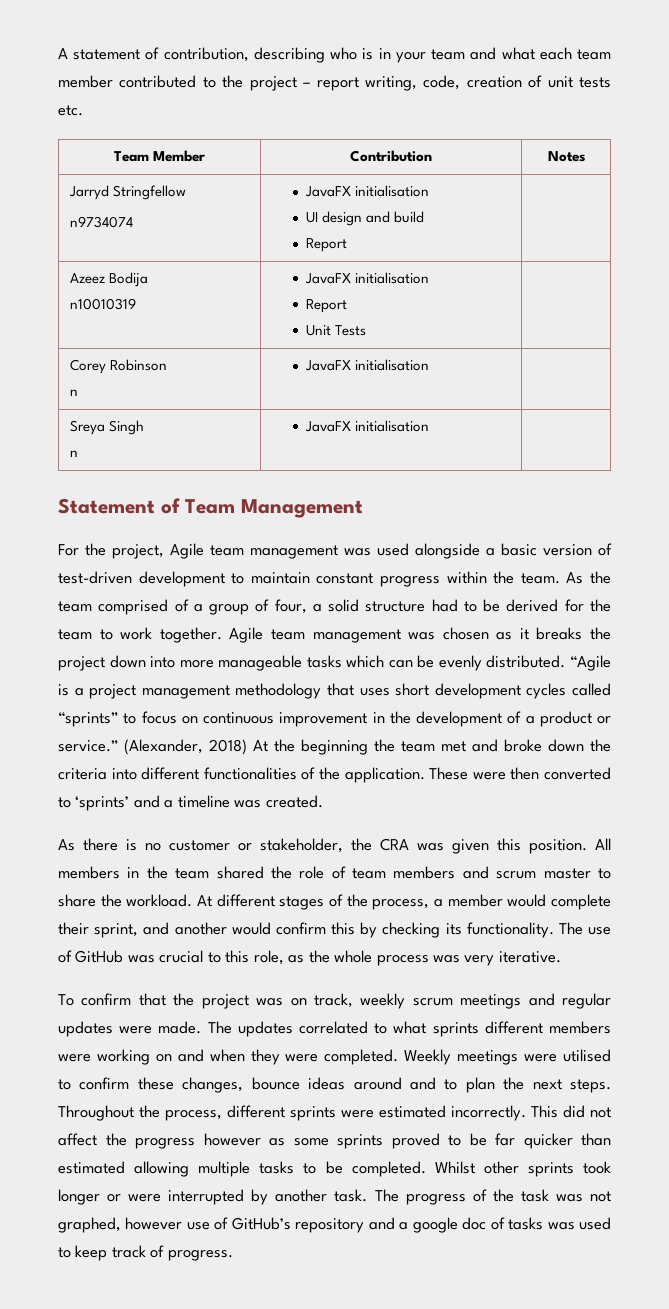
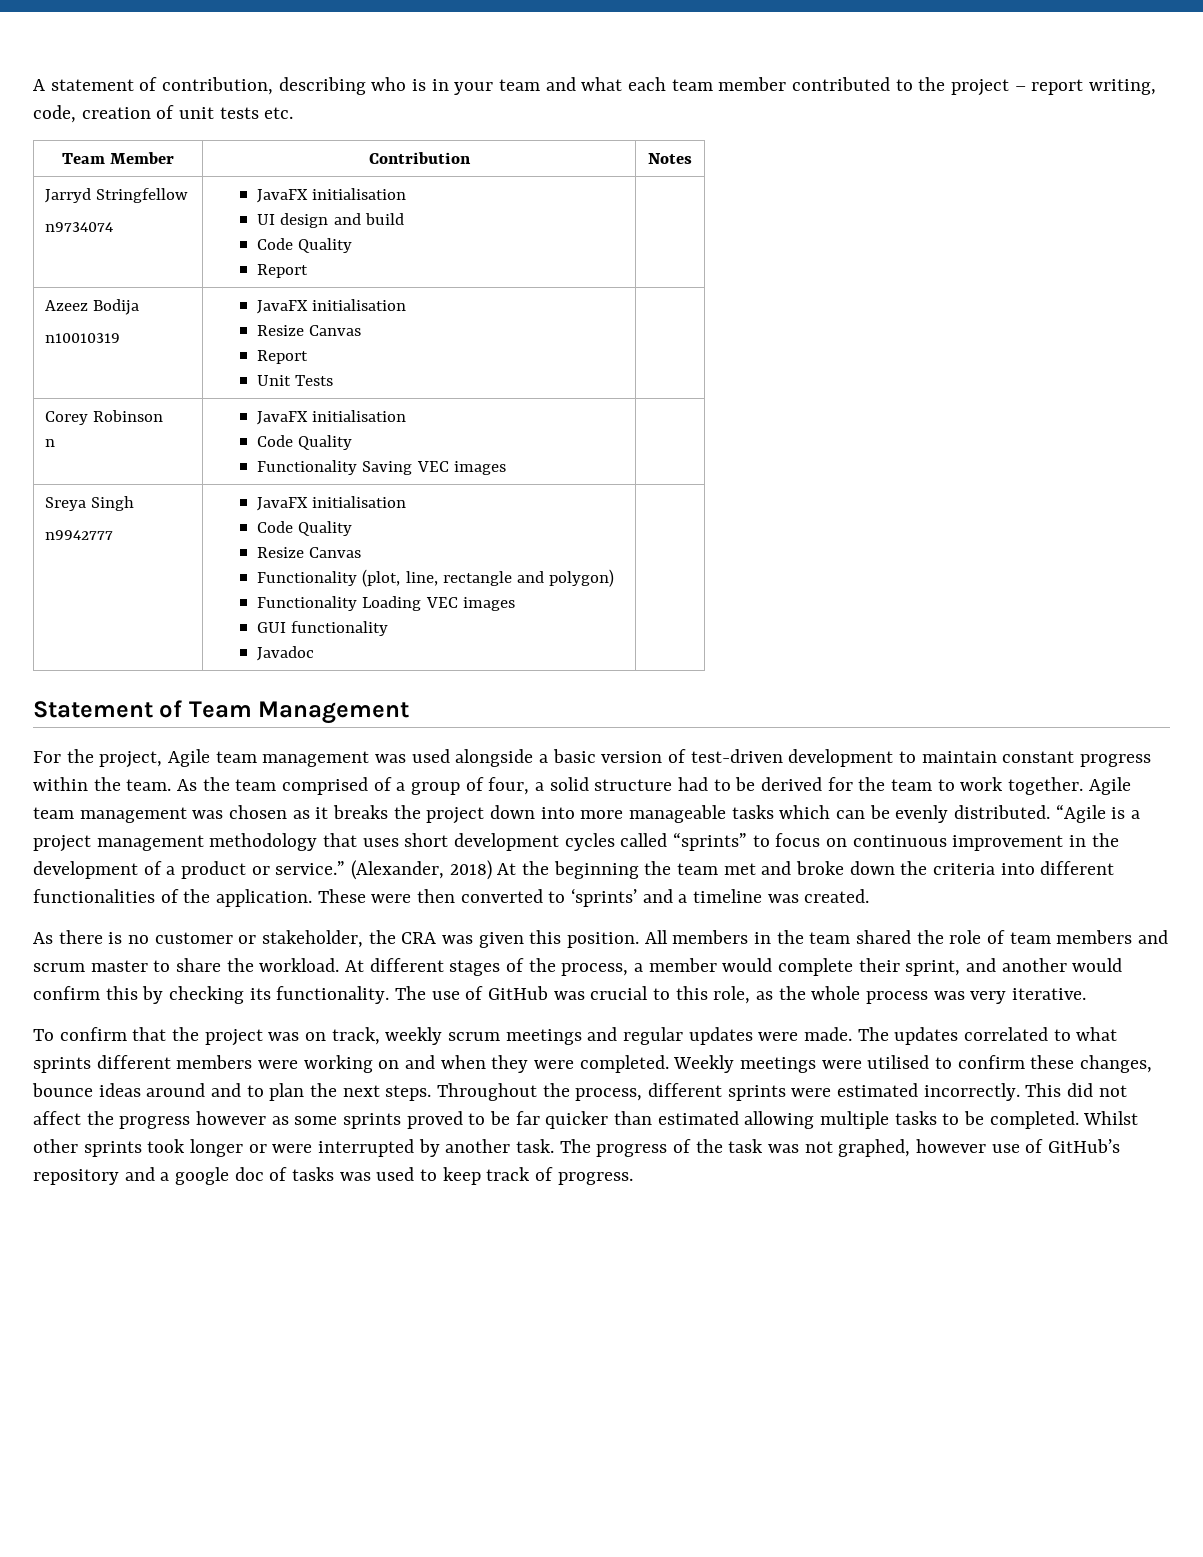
  Jarryd Stringfellow
  n9734074 | JavaFX initialisation
  UI design and build
+ Code Quality
  Azeez Bodija
  n10010319 | JavaFX initialisation
+ Resize Canvas
  Corey Robinson
- n | JavaFX initialisation |
+ n | JavaFX initialisation
+ Code Quality
+ Functionality Saving VEC images |
  Sreya Singh
- n | JavaFX initialisation |
+ n9942777 | JavaFX initialisation
+ Code Quality
+ Resize Canvas
+ Functionality (plot, line, rectangle and polygon)
+ Functionality Loading VEC images
+ GUI functionality
+ Javadoc |

